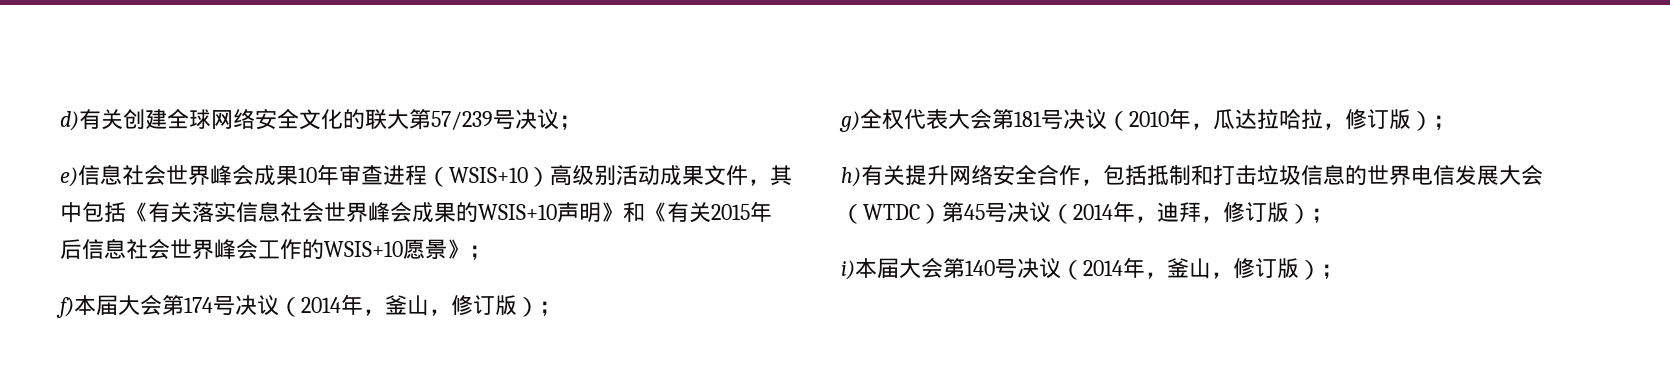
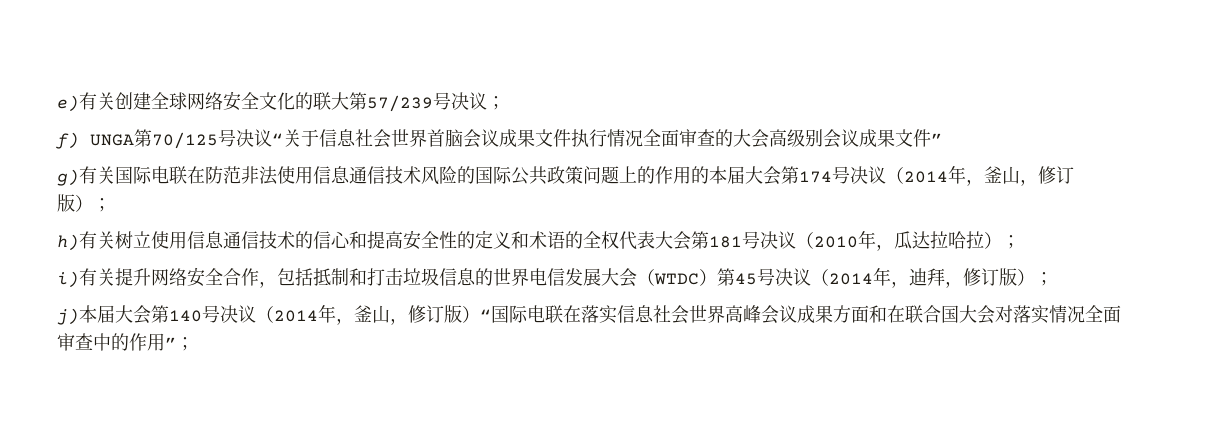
- d)有关创建全球网络安全文化的联大第57/239号决议；
+ e)有关创建全球网络安全文化的联大第57/239号决议；
- e)信息社会世界峰会成果10年审查进程（WSIS+10）高级别活动成果文件，其中包括《有关落实信息社会世界峰会成果的WSIS+10声明》和《有关2015年后信息社会世界峰会工作的WSIS+10愿景》；
- f)本届大会第174号决议（2014年，釜山，修订版）；
+ f) UNGA第70/125号决议“关于信息社会世界首脑会议成果文件执行情况全面审查的大会高级别会议成果文件”
+ g)有关国际电联在防范非法使用信息通信技术风险的国际公共政策问题上的作用的本届大会第174号决议（2014年，釜山，修订版）；
- g)全权代表大会第181号决议（2010年，瓜达拉哈拉，修订版）；
- h)有关提升网络安全合作，包括抵制和打击垃圾信息的世界电信发展大会（WTDC）第45号决议（2014年，迪拜，修订版）；
+ h)有关树立使用信息通信技术的信心和提高安全性的定义和术语的全权代表大会第181号决议（2010年，瓜达拉哈拉）；
+ i)有关提升网络安全合作，包括抵制和打击垃圾信息的世界电信发展大会（WTDC）第45号决议（2014年，迪拜，修订版）；
- i)本届大会第140号决议（2014年，釜山，修订版）；
+ j)本届大会第140号决议（2014年，釜山，修订版）“国际电联在落实信息社会世界高峰会议成果方面和在联合国大会对落实情况全面审查中的作用”；

